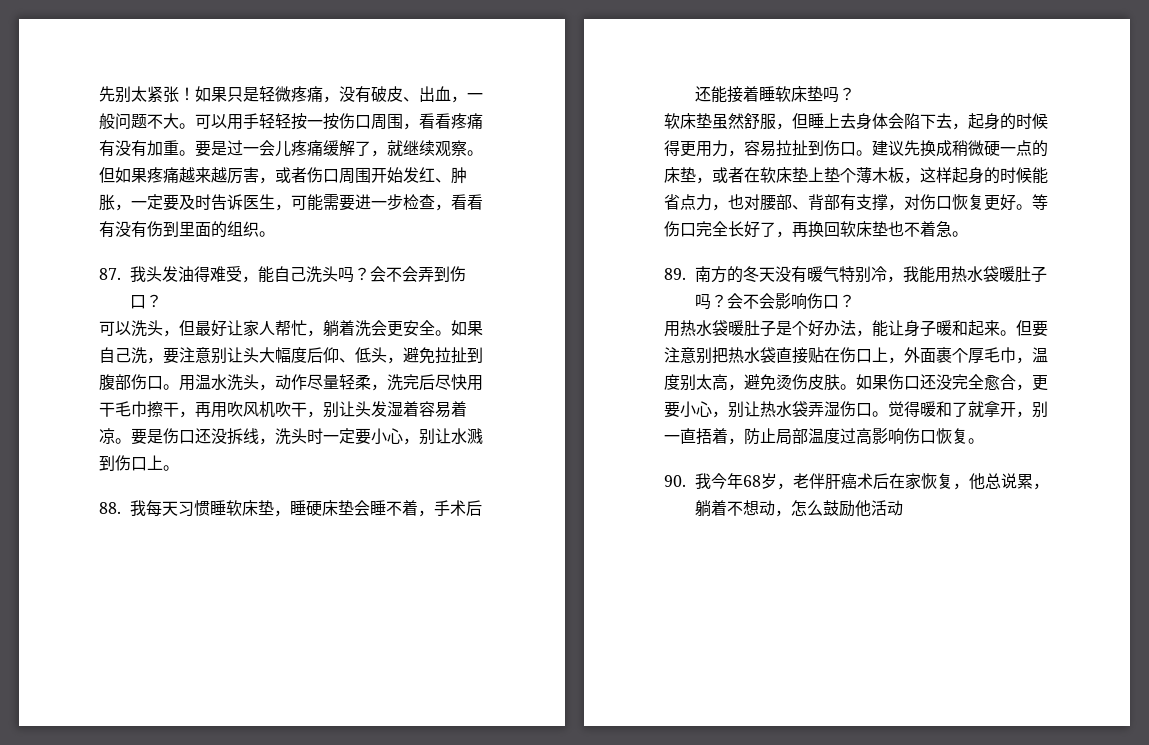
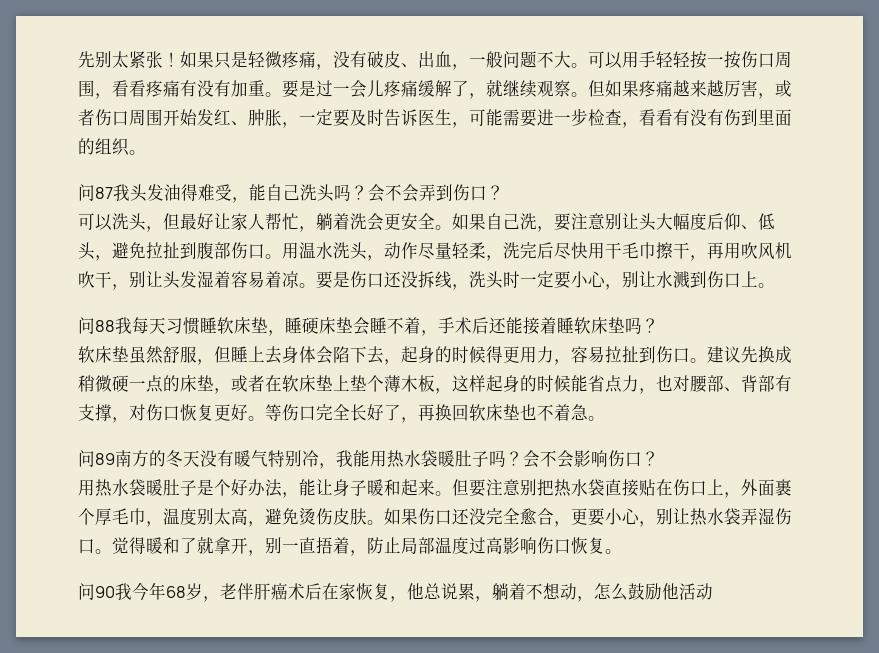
- 87.我头发油得难受，能自己洗头吗？
+ 问87我头发油得难受，能自己洗头吗？
- 88.我每天习惯睡软床垫，睡硬床垫会睡不着，手术后还能接着睡软床垫吗？
+ 问88我每天习惯睡软床垫，睡硬床垫会睡不着，手术后还能接着睡软床垫吗？
- 89.南方的冬天没有暖气特别冷，我能用热水袋暖肚子吗？
+ 问89南方的冬天没有暖气特别冷，我能用热水袋暖肚子吗？
- 90.我今年68岁，老伴肝癌术后在家恢复，他总说累，躺着不想动，怎么鼓励他活动
+ 问90我今年68岁，老伴肝癌术后在家恢复，他总说累，躺着不想动，怎么鼓励他活动

